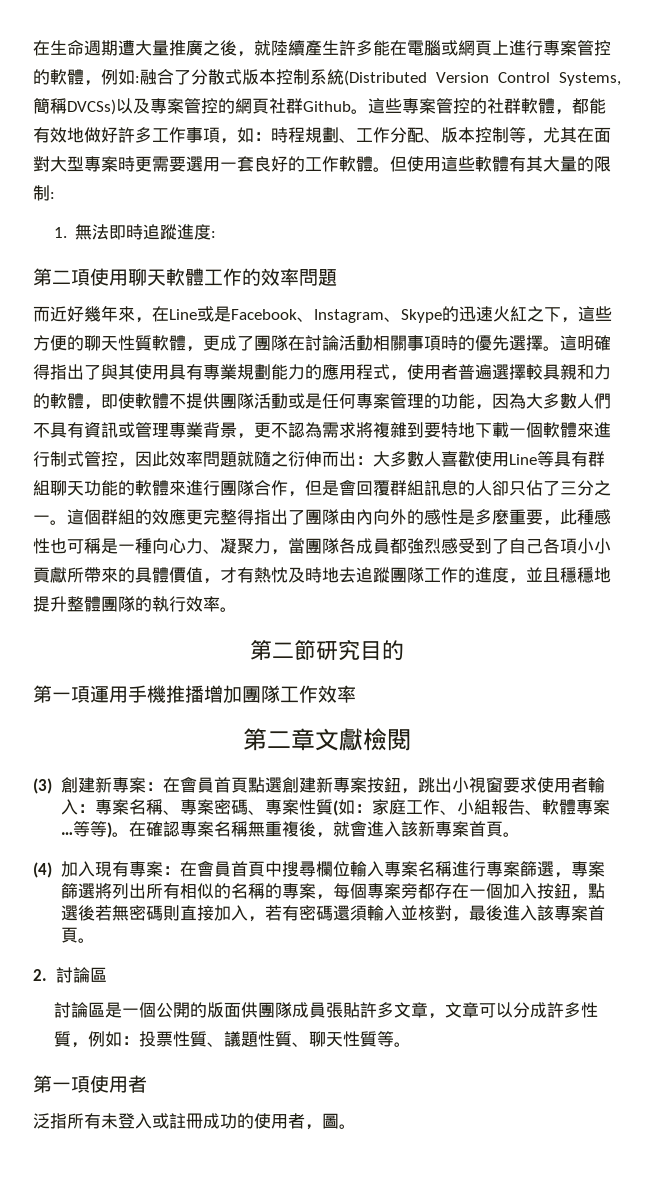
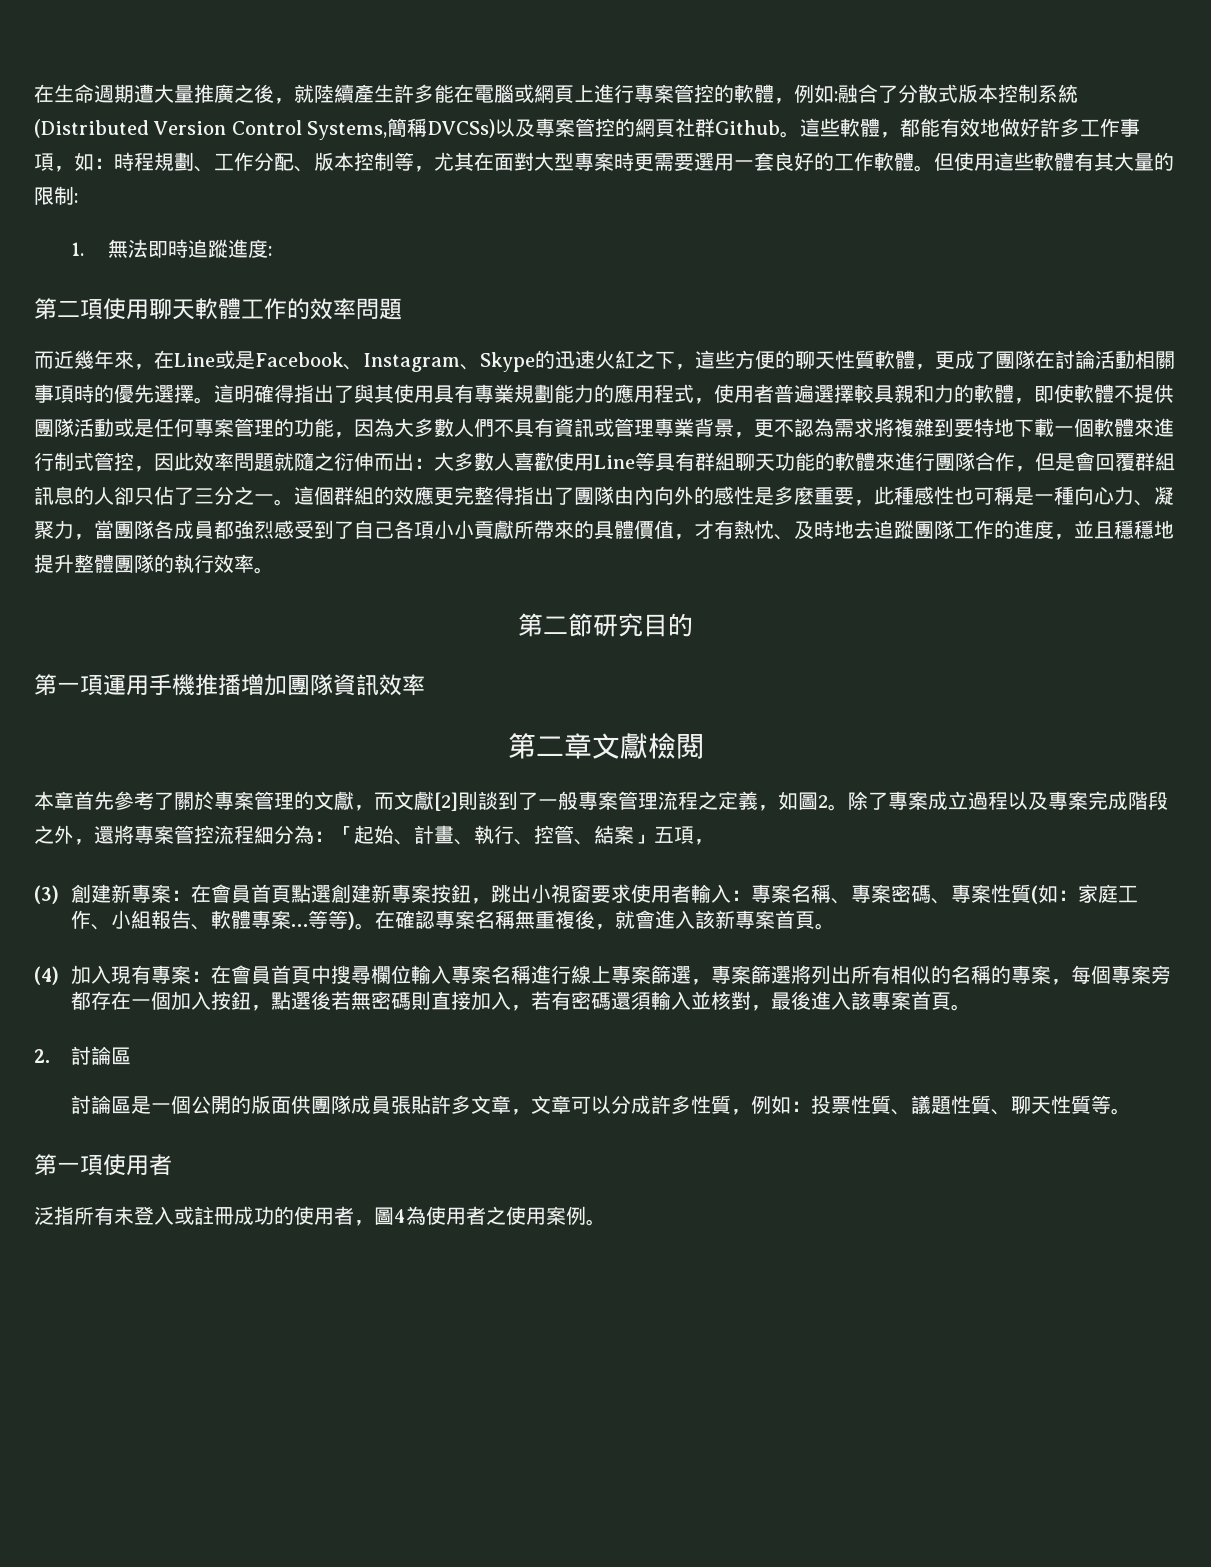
- 這些專案管控的社群軟體，都能有效地做好許多工作事項，如：時程規劃、工作分配、版本控制等，尤其在面對大型專案時更需要選用一套良好的工作軟體。
+ 這些軟體，都能有效地做好許多工作事項，如：時程規劃、工作分配、版本控制等，尤其在面對大型專案時更需要選用一套良好的工作軟體。
- 而近好幾年來，在Line或是Facebook、Instagram、Skype的迅速火紅之下，這些方便的聊天性質軟體，更成了團隊在討論活動相關事項時的優先選擇。
+ 而近幾年來，在Line或是Facebook、Instagram、Skype的迅速火紅之下，這些方便的聊天性質軟體，更成了團隊在討論活動相關事項時的優先選擇。
- 這個群組的效應更完整得指出了團隊由內向外的感性是多麼重要，此種感性也可稱是一種向心力、凝聚力，當團隊各成員都強烈感受到了自己各項小小貢獻所帶來的具體價值，才有熱忱及時地去追蹤團隊工作的進度，並且穩穩地提升整體團隊的執行效率。
+ 這個群組的效應更完整得指出了團隊由內向外的感性是多麼重要，此種感性也可稱是一種向心力、凝聚力，當團隊各成員都強烈感受到了自己各項小小貢獻所帶來的具體價值，才有熱忱、及時地去追蹤團隊工作的進度，並且穩穩地提升整體團隊的執行效率。
- 第一項運用手機推播增加團隊工作效率
+ 第一項運用手機推播增加團隊資訊效率
+ 本章首先參考了關於專案管理的文獻，而文獻[2]則談到了一般專案管理流程之定義，如圖2。除了專案成立過程以及專案完成階段之外，還將專案管控流程細分為：「起始、計畫、執行、控管、結案」五項，
- (4)加入現有專案：在會員首頁中搜尋欄位輸入專案名稱進行專案篩選，專案篩選將列出所有相似的名稱的專案，每個專案旁都存在一個加入按鈕，點選後若無密碼則直接加入，若有密碼還須輸入並核對，最後進入該專案首頁。
+ (4)加入現有專案：在會員首頁中搜尋欄位輸入專案名稱進行線上專案篩選，專案篩選將列出所有相似的名稱的專案，每個專案旁都存在一個加入按鈕，點選後若無密碼則直接加入，若有密碼還須輸入並核對，最後進入該專案首頁。
- 泛指所有未登入或註冊成功的使用者，圖。
+ 泛指所有未登入或註冊成功的使用者，圖4為使用者之使用案例。

